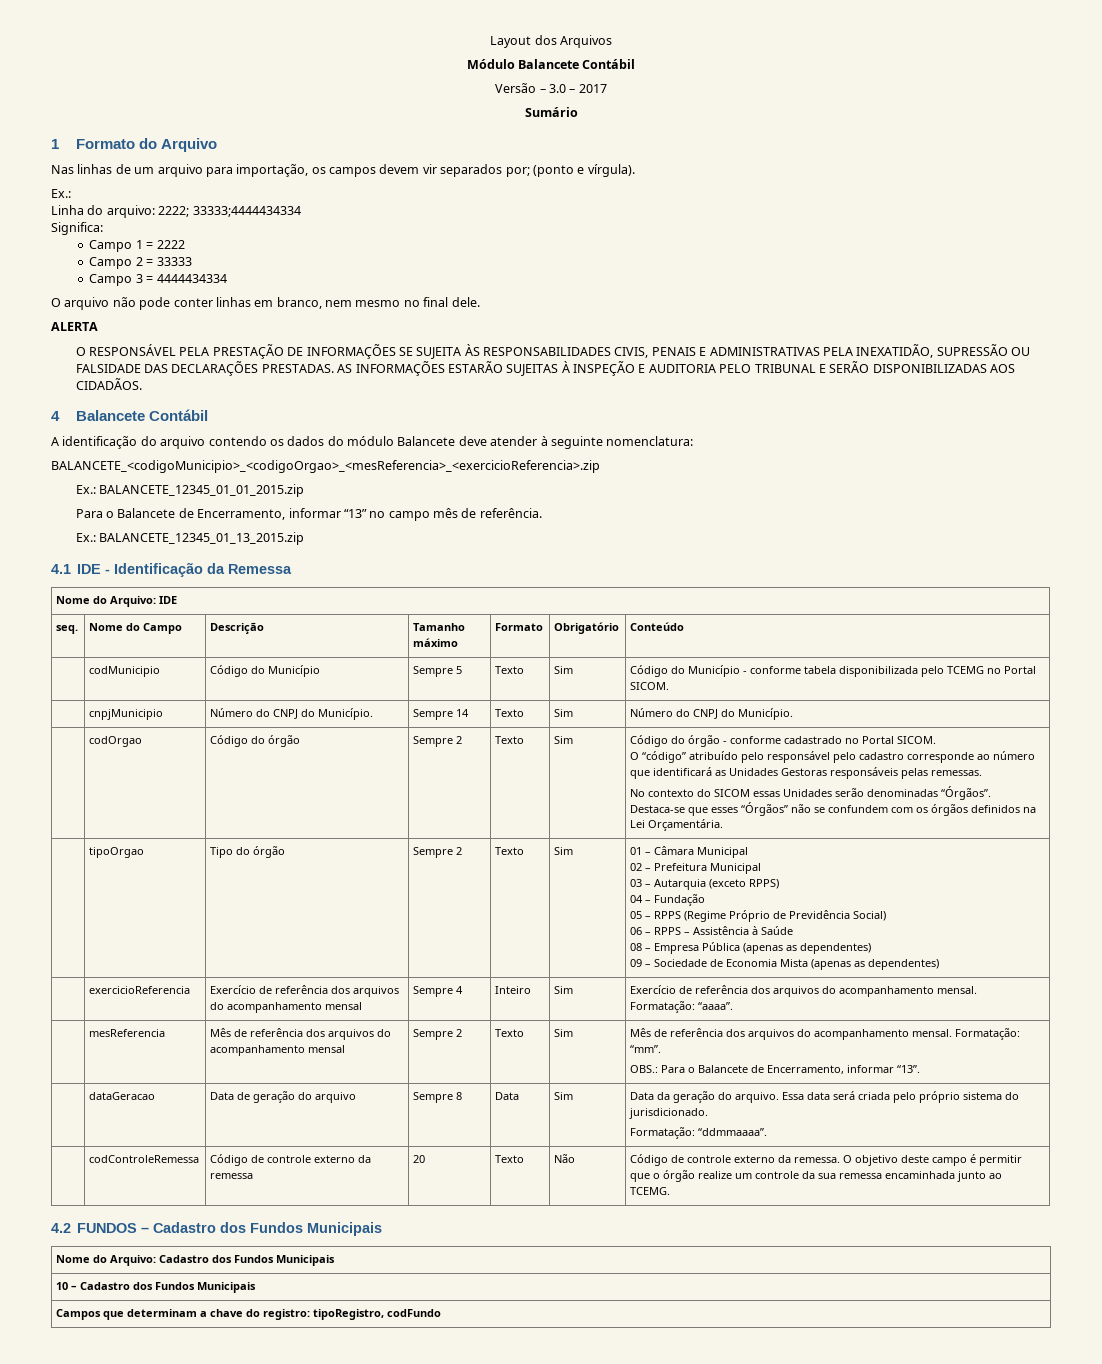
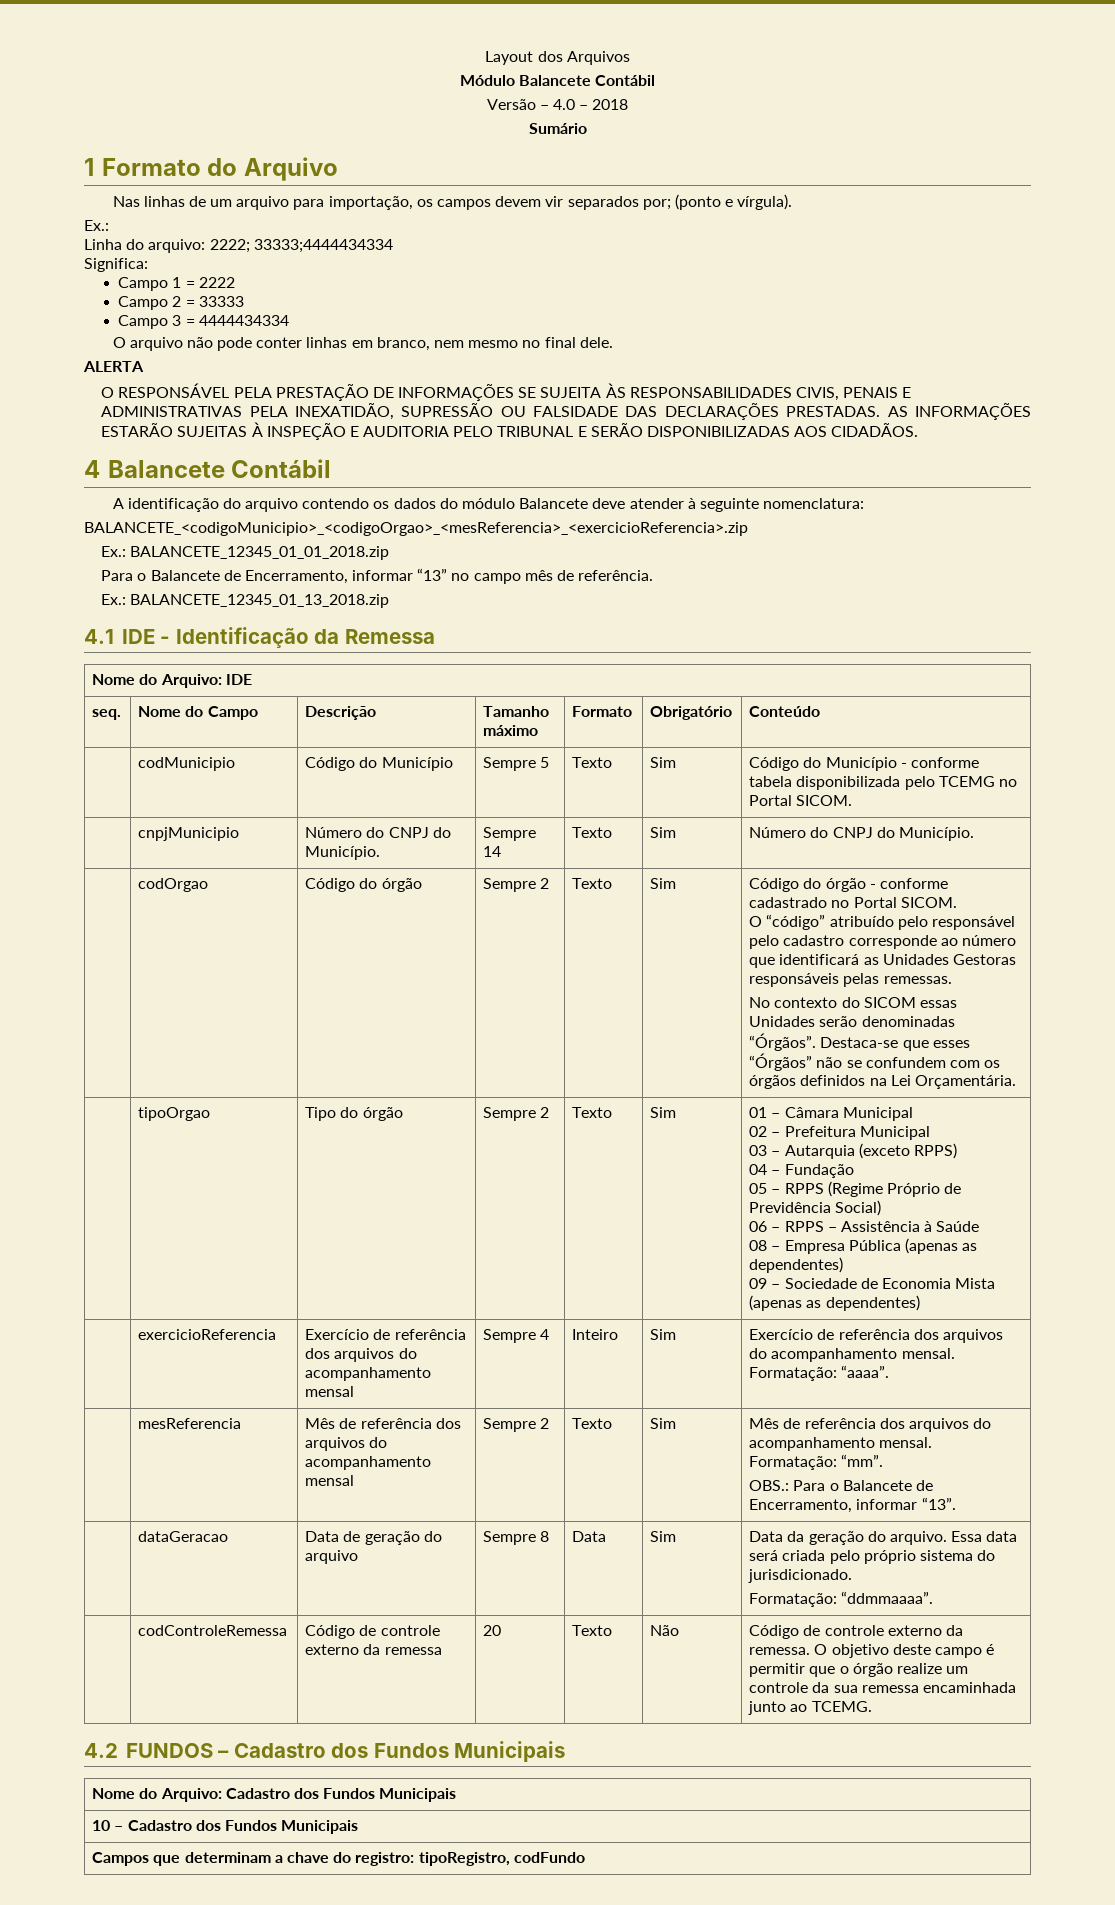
- Versão – 3.0 – 2017
+ Versão – 4.0 – 2018
- Ex.: BALANCETE_12345_01_01_2015.zip
+ Ex.: BALANCETE_12345_01_01_2018.zip
- Ex.: BALANCETE_12345_01_13_2015.zip
+ Ex.: BALANCETE_12345_01_13_2018.zip

